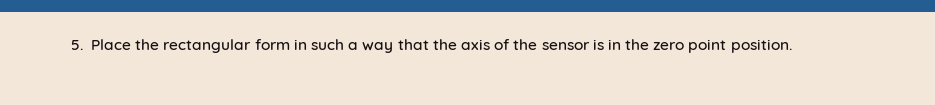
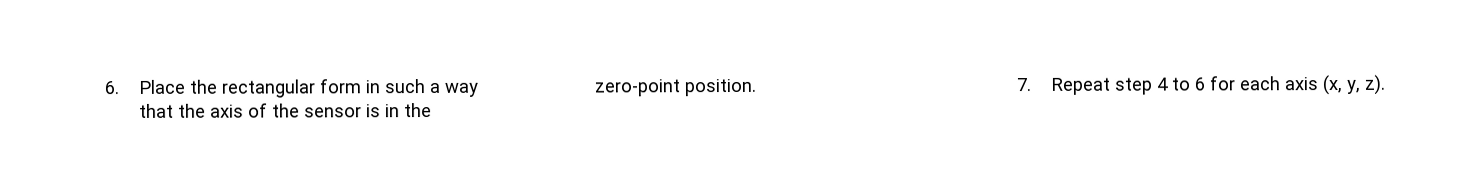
- 5. Place the rectangular form in such a way that the axis of the sensor is in the zero point position.
+ 6. Place the rectangular form in such a way that the axis of the sensor is in the zero-point position.
+ 7. Repeat step 4 to 6 for each axis (x, y, z).

